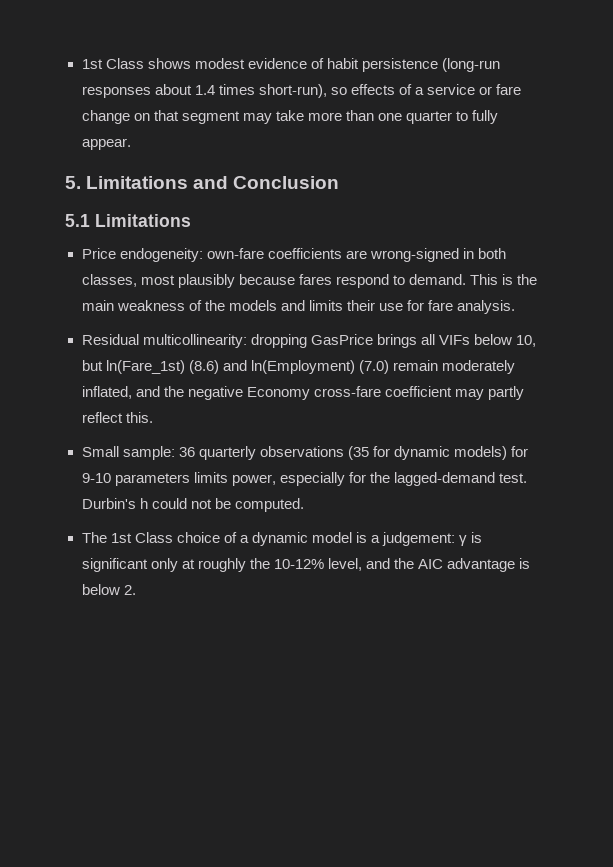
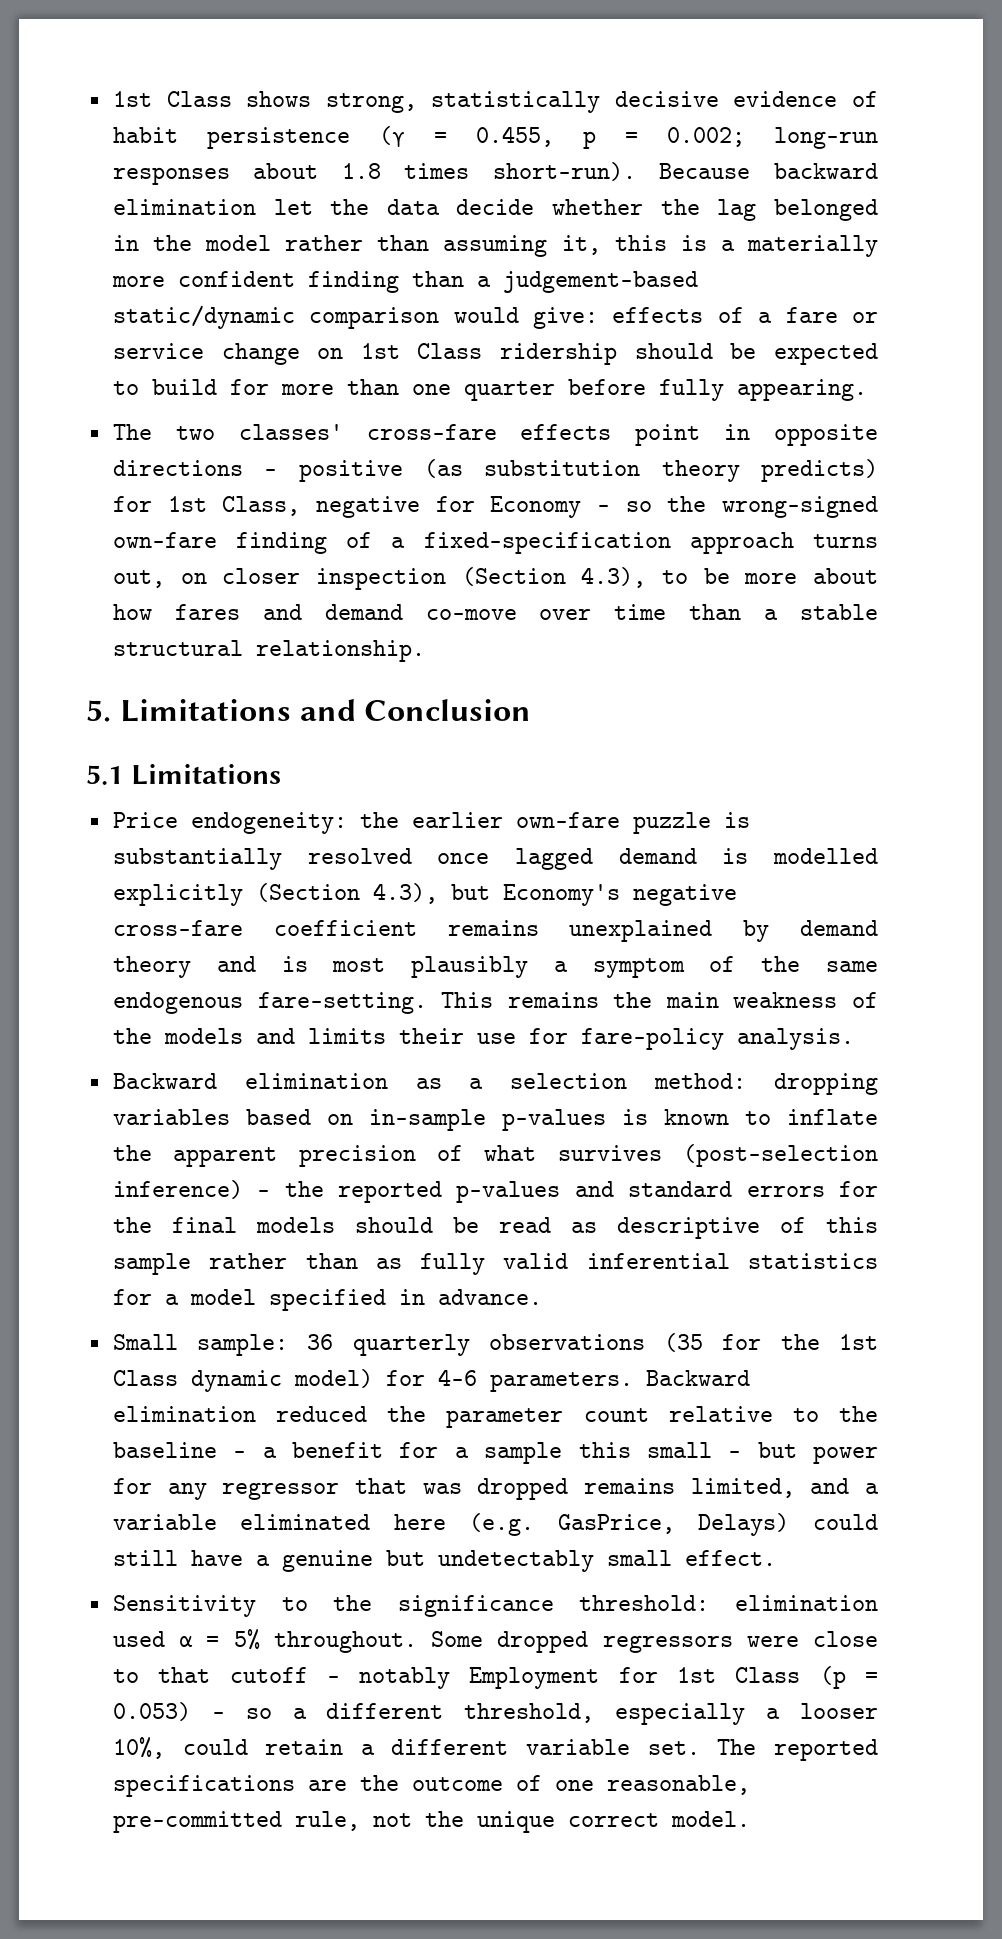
- 1st Class shows modest evidence of habit persistence (long-run responses about 1.4 times short-run), so effects of a service or fare change on that segment may take more than one quarter to fully appear.
+ 1st Class shows strong, statistically decisive evidence of habit persistence (γ = 0.455, p = 0.002; long-run responses about 1.8 times short-run). Because backward elimination let the data decide whether the lag belonged in the model rather than assuming it, this is a materially more confident finding than a judgement-based static/dynamic comparison would give: effects of a fare or service change on 1st Class ridership should be expected to build for more than one quarter before fully appearing.
+ The two classes' cross-fare effects point in opposite directions — positive (as substitution theory predicts) for 1st Class, negative for Economy — so the wrong-signed own-fare finding of a fixed-specification approach turns out, on closer inspection (Section 4.3), to be more about how fares and demand co-move over time than a stable structural relationship.
- Price endogeneity: own-fare coefficients are wrong-signed in both classes, most plausibly because fares respond to demand. This is the main weakness of the models and limits their use for fare analysis.
+ Price endogeneity: the earlier own-fare puzzle is substantially resolved once lagged demand is modelled explicitly (Section 4.3), but Economy's negative cross-fare coefficient remains unexplained by demand theory and is most plausibly a symptom of the same endogenous fare-setting. This remains the main weakness of the models and limits their use for fare-policy analysis.
- Residual multicollinearity: dropping GasPrice brings all VIFs below 10, but ln(Fare_1st) (8.6) and ln(Employment) (7.0) remain moderately inflated, and the negative Economy cross-fare coefficient may partly reflect this.
+ Backward elimination as a selection method: dropping variables based on in-sample p-values is known to inflate the apparent precision of what survives (post-selection inference) — the reported p-values and standard errors for the final models should be read as descriptive of this sample rather than as fully valid inferential statistics for a model specified in advance.
- Small sample: 36 quarterly observations (35 for dynamic models) for 9-10 parameters limits power, especially for the lagged-demand test. Durbin's h could not be computed.
- The 1st Class choice of a dynamic model is a judgement: γ is significant only at roughly the 10-12% level, and the AIC advantage is below 2.
+ Small sample: 36 quarterly observations (35 for the 1st Class dynamic model) for 4-6 parameters. Backward elimination reduced the parameter count relative to the baseline — a benefit for a sample this small — but power for any regressor that was dropped remains limited, and a variable eliminated here (e.g. GasPrice, Delays) could still have a genuine but undetectably small effect.
+ Sensitivity to the significance threshold: elimination used α = 5% throughout. Some dropped regressors were close to that cutoff — notably Employment for 1st Class (p = 0.053) — so a different threshold, especially a looser 10%, could retain a different variable set. The reported specifications are the outcome of one reasonable, pre-committed rule, not the unique correct model.

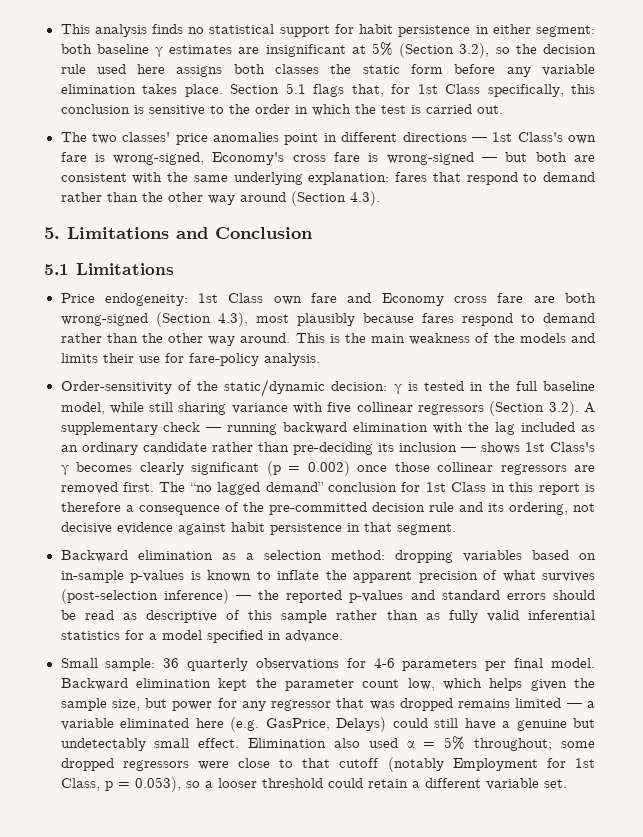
- 1st Class shows strong, statistically decisive evidence of habit persistence (γ = 0.455, p = 0.002; long-run responses about 1.8 times short-run). Because backward elimination let the data decide whether the lag belonged in the model rather than assuming it, this is a materially more confident finding than a judgement-based static/dynamic comparison would give: effects of a fare or service change on 1st Class ridership should be expected to build for more than one quarter before fully appearing.
+ This analysis finds no statistical support for habit persistence in either segment: both baseline γ estimates are insignificant at 5% (Section 3.2), so the decision rule used here assigns both classes the static form before any variable elimination takes place. Section 5.1 flags that, for 1st Class specifically, this conclusion is sensitive to the order in which the test is carried out.
- The two classes' cross-fare effects point in opposite directions — positive (as substitution theory predicts) for 1st Class, negative for Economy — so the wrong-signed own-fare finding of a fixed-specification approach turns out, on closer inspection (Section 4.3), to be more about how fares and demand co-move over time than a stable structural relationship.
+ The two classes' price anomalies point in different directions — 1st Class's own fare is wrong-signed, Economy's cross fare is wrong-signed — but both are consistent with the same underlying explanation: fares that respond to demand rather than the other way around (Section 4.3).
- Price endogeneity: the earlier own-fare puzzle is substantially resolved once lagged demand is modelled explicitly (Section 4.3), but Economy's negative cross-fare coefficient remains unexplained by demand theory and is most plausibly a symptom of the same endogenous fare-setting. This remains the main weakness of the models and limits their use for fare-policy analysis.
+ Price endogeneity: 1st Class own fare and Economy cross fare are both wrong-signed (Section 4.3), most plausibly because fares respond to demand rather than the other way around. This is the main weakness of the models and limits their use for fare-policy analysis.
+ Order-sensitivity of the static/dynamic decision: γ is tested in the full baseline model, while still sharing variance with five collinear regressors (Section 3.2). A supplementary check — running backward elimination with the lag included as an ordinary candidate rather than pre-deciding its inclusion — shows 1st Class's γ becomes clearly significant (p = 0.002) once those collinear regressors are removed first. The “no lagged demand” conclusion for 1st Class in this report is therefore a consequence of the pre-committed decision rule and its ordering, not decisive evidence against habit persistence in that segment.
- Backward elimination as a selection method: dropping variables based on in-sample p-values is known to inflate the apparent precision of what survives (post-selection inference) — the reported p-values and standard errors for the final models should be read as descriptive of this sample rather than as fully valid inferential statistics for a model specified in advance.
+ Backward elimination as a selection method: dropping variables based on in-sample p-values is known to inflate the apparent precision of what survives (post-selection inference) — the reported p-values and standard errors should be read as descriptive of this sample rather than as fully valid inferential statistics for a model specified in advance.
- Small sample: 36 quarterly observations (35 for the 1st Class dynamic model) for 4-6 parameters. Backward elimination reduced the parameter count relative to the baseline — a benefit for a sample this small — but power for any regressor that was dropped remains limited, and a variable eliminated here (e.g. GasPrice, Delays) could still have a genuine but undetectably small effect.
- Sensitivity to the significance threshold: elimination used α = 5% throughout. Some dropped regressors were close to that cutoff — notably Employment for 1st Class (p = 0.053) — so a different threshold, especially a looser 10%, could retain a different variable set. The reported specifications are the outcome of one reasonable, pre-committed rule, not the unique correct model.
+ Small sample: 36 quarterly observations for 4-6 parameters per final model. Backward elimination kept the parameter count low, which helps given the sample size, but power for any regressor that was dropped remains limited — a variable eliminated here (e.g. GasPrice, Delays) could still have a genuine but undetectably small effect. Elimination also used α = 5% throughout; some dropped regressors were close to that cutoff (notably Employment for 1st Class, p = 0.053), so a looser threshold could retain a different variable set.

